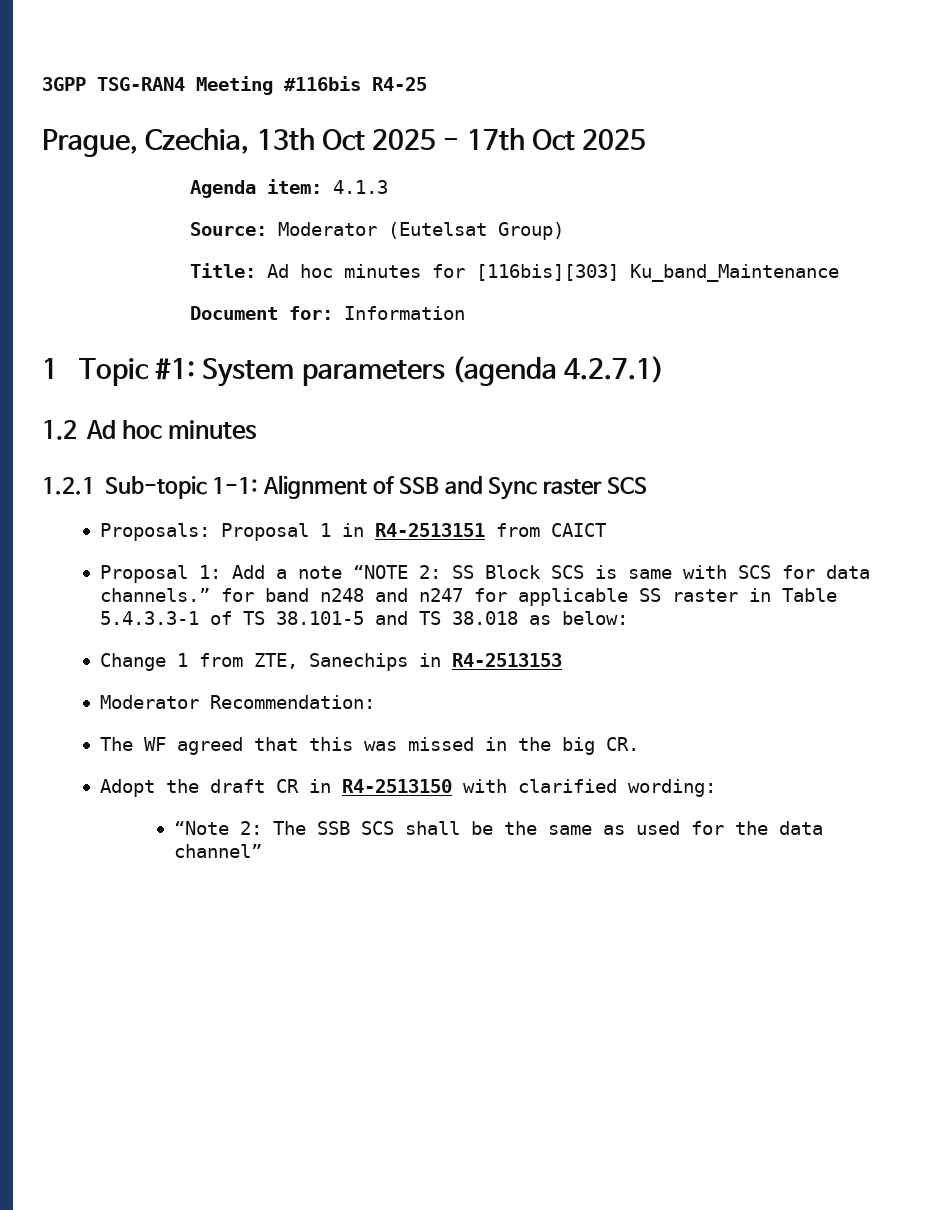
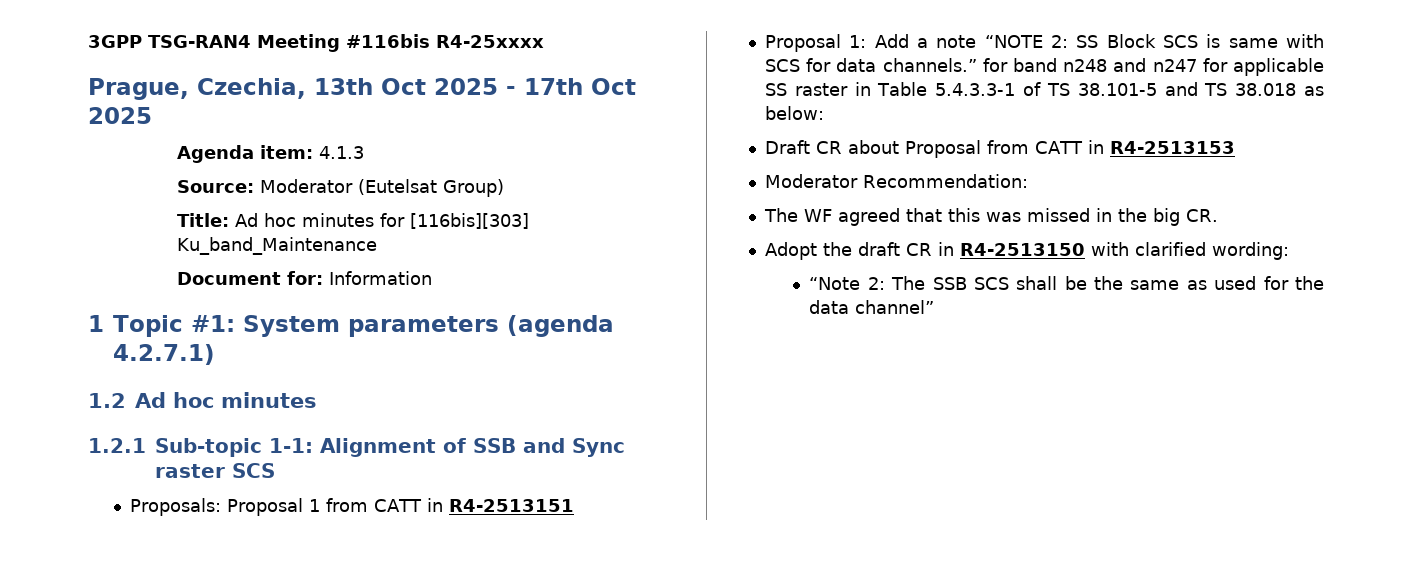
- 3GPP TSG-RAN4 Meeting #116bis R4-25
+ 3GPP TSG-RAN4 Meeting #116bis R4-25xxxx
- Proposals: Proposal 1 in R4-2513151 from CAICT
+ Proposals: Proposal 1 from CATT in R4-2513151
- Change 1 from ZTE, Sanechips in R4-2513153
+ Draft CR about Proposal from CATT in R4-2513153

